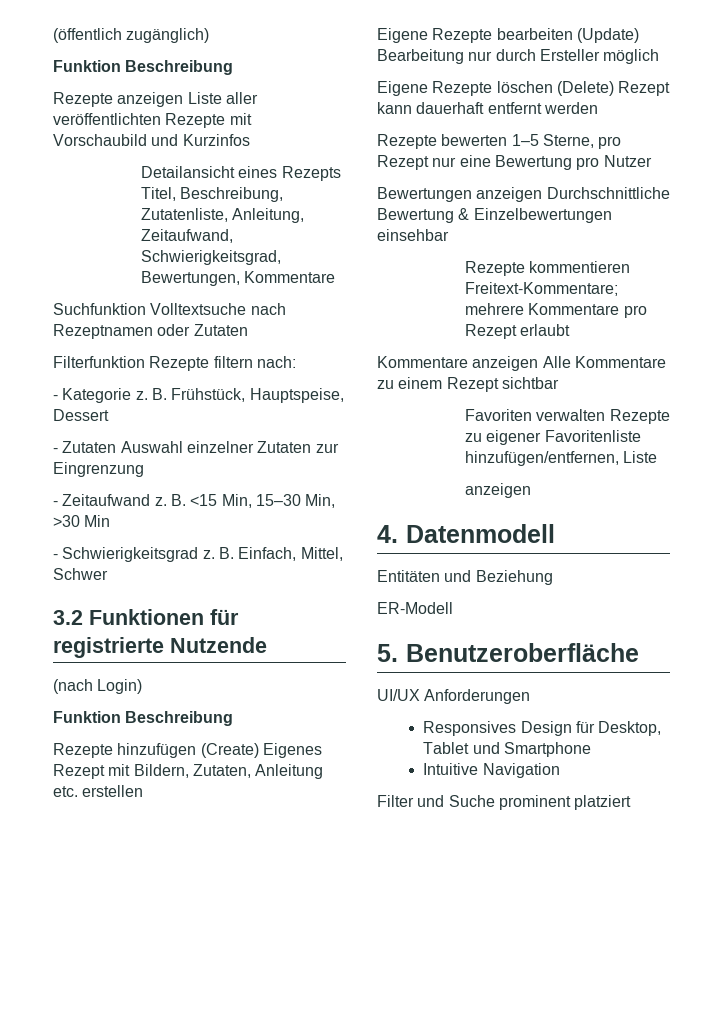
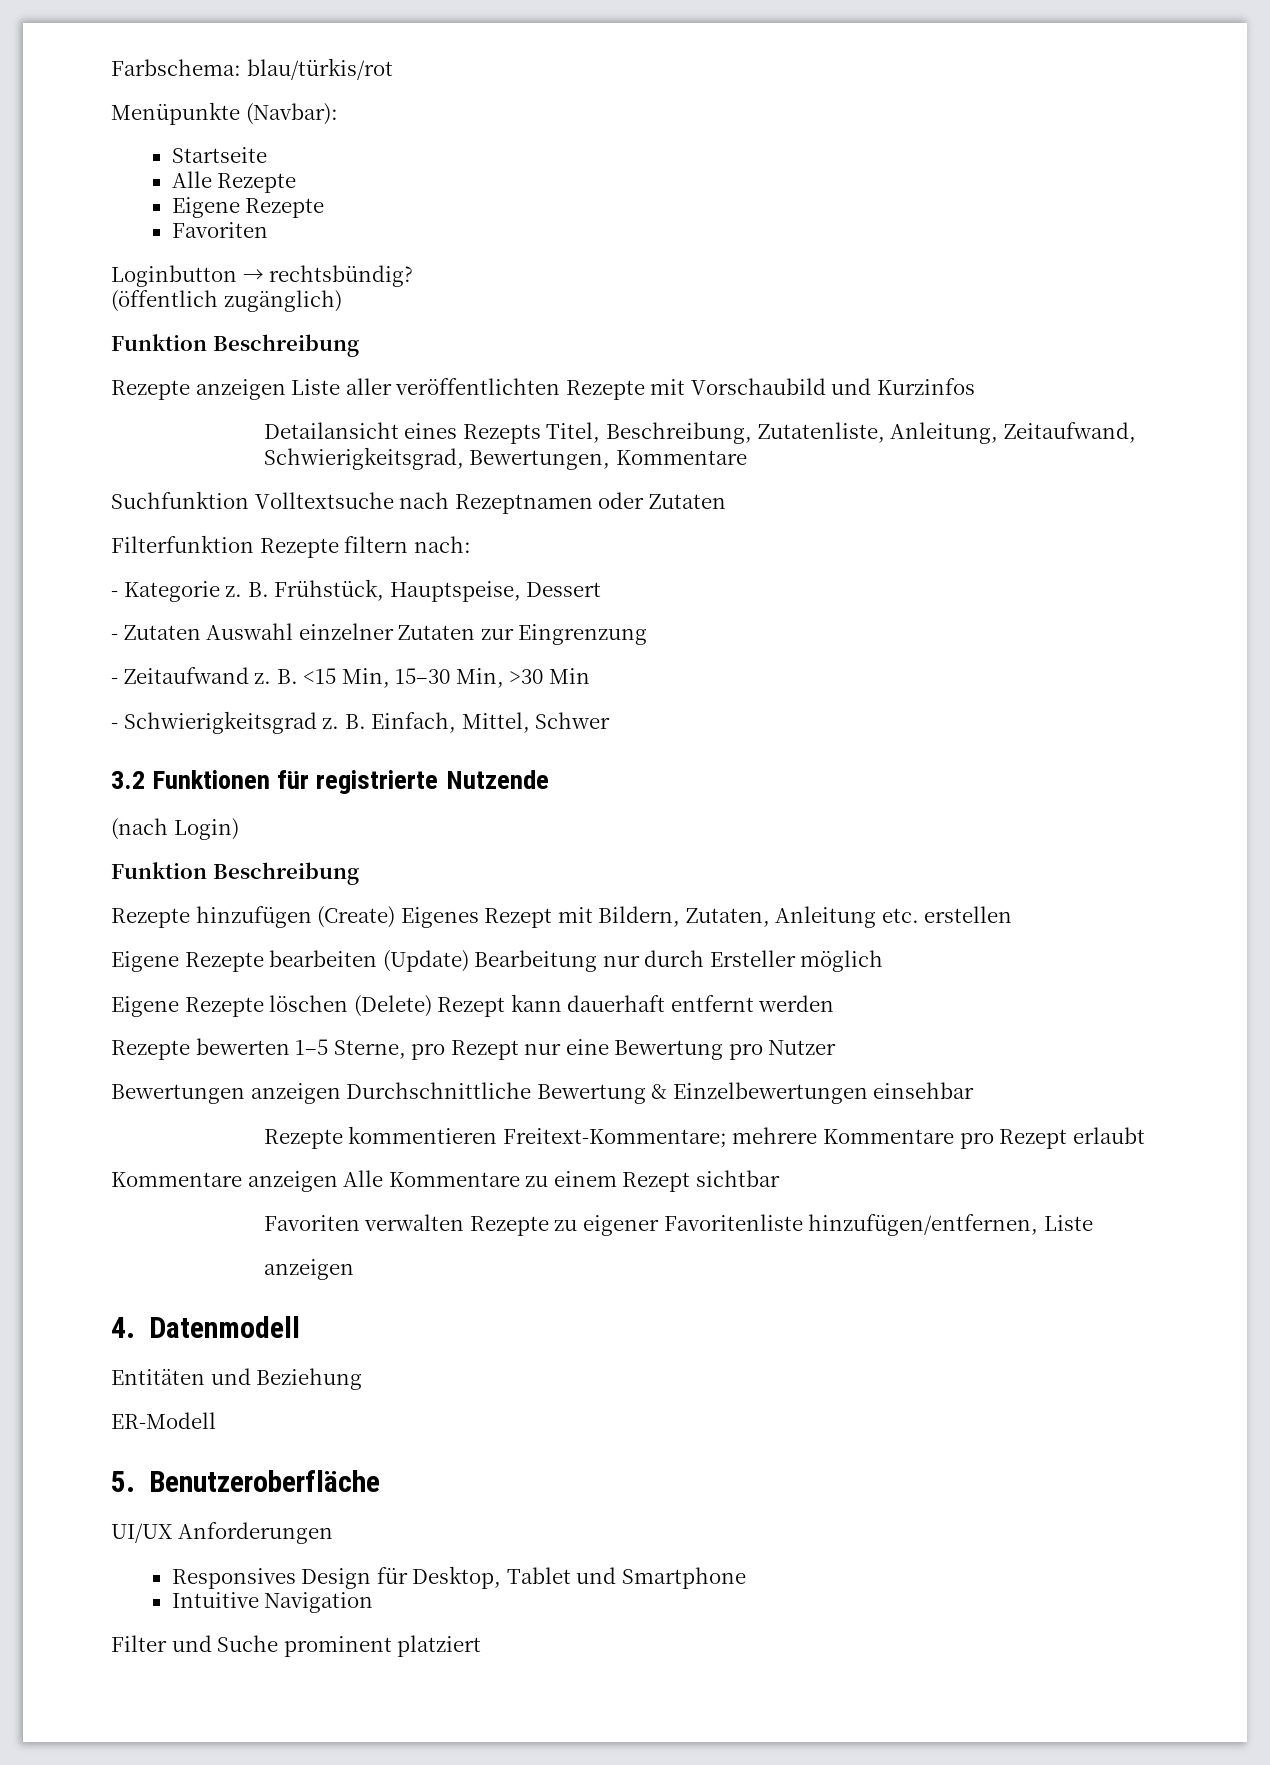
+ Farbschema: blau/türkis/rot
+ Menüpunkte (Navbar):
+ Startseite
+ Alle Rezepte
+ Eigene Rezepte
+ Favoriten
+ Loginbutton → rechtsbündig?

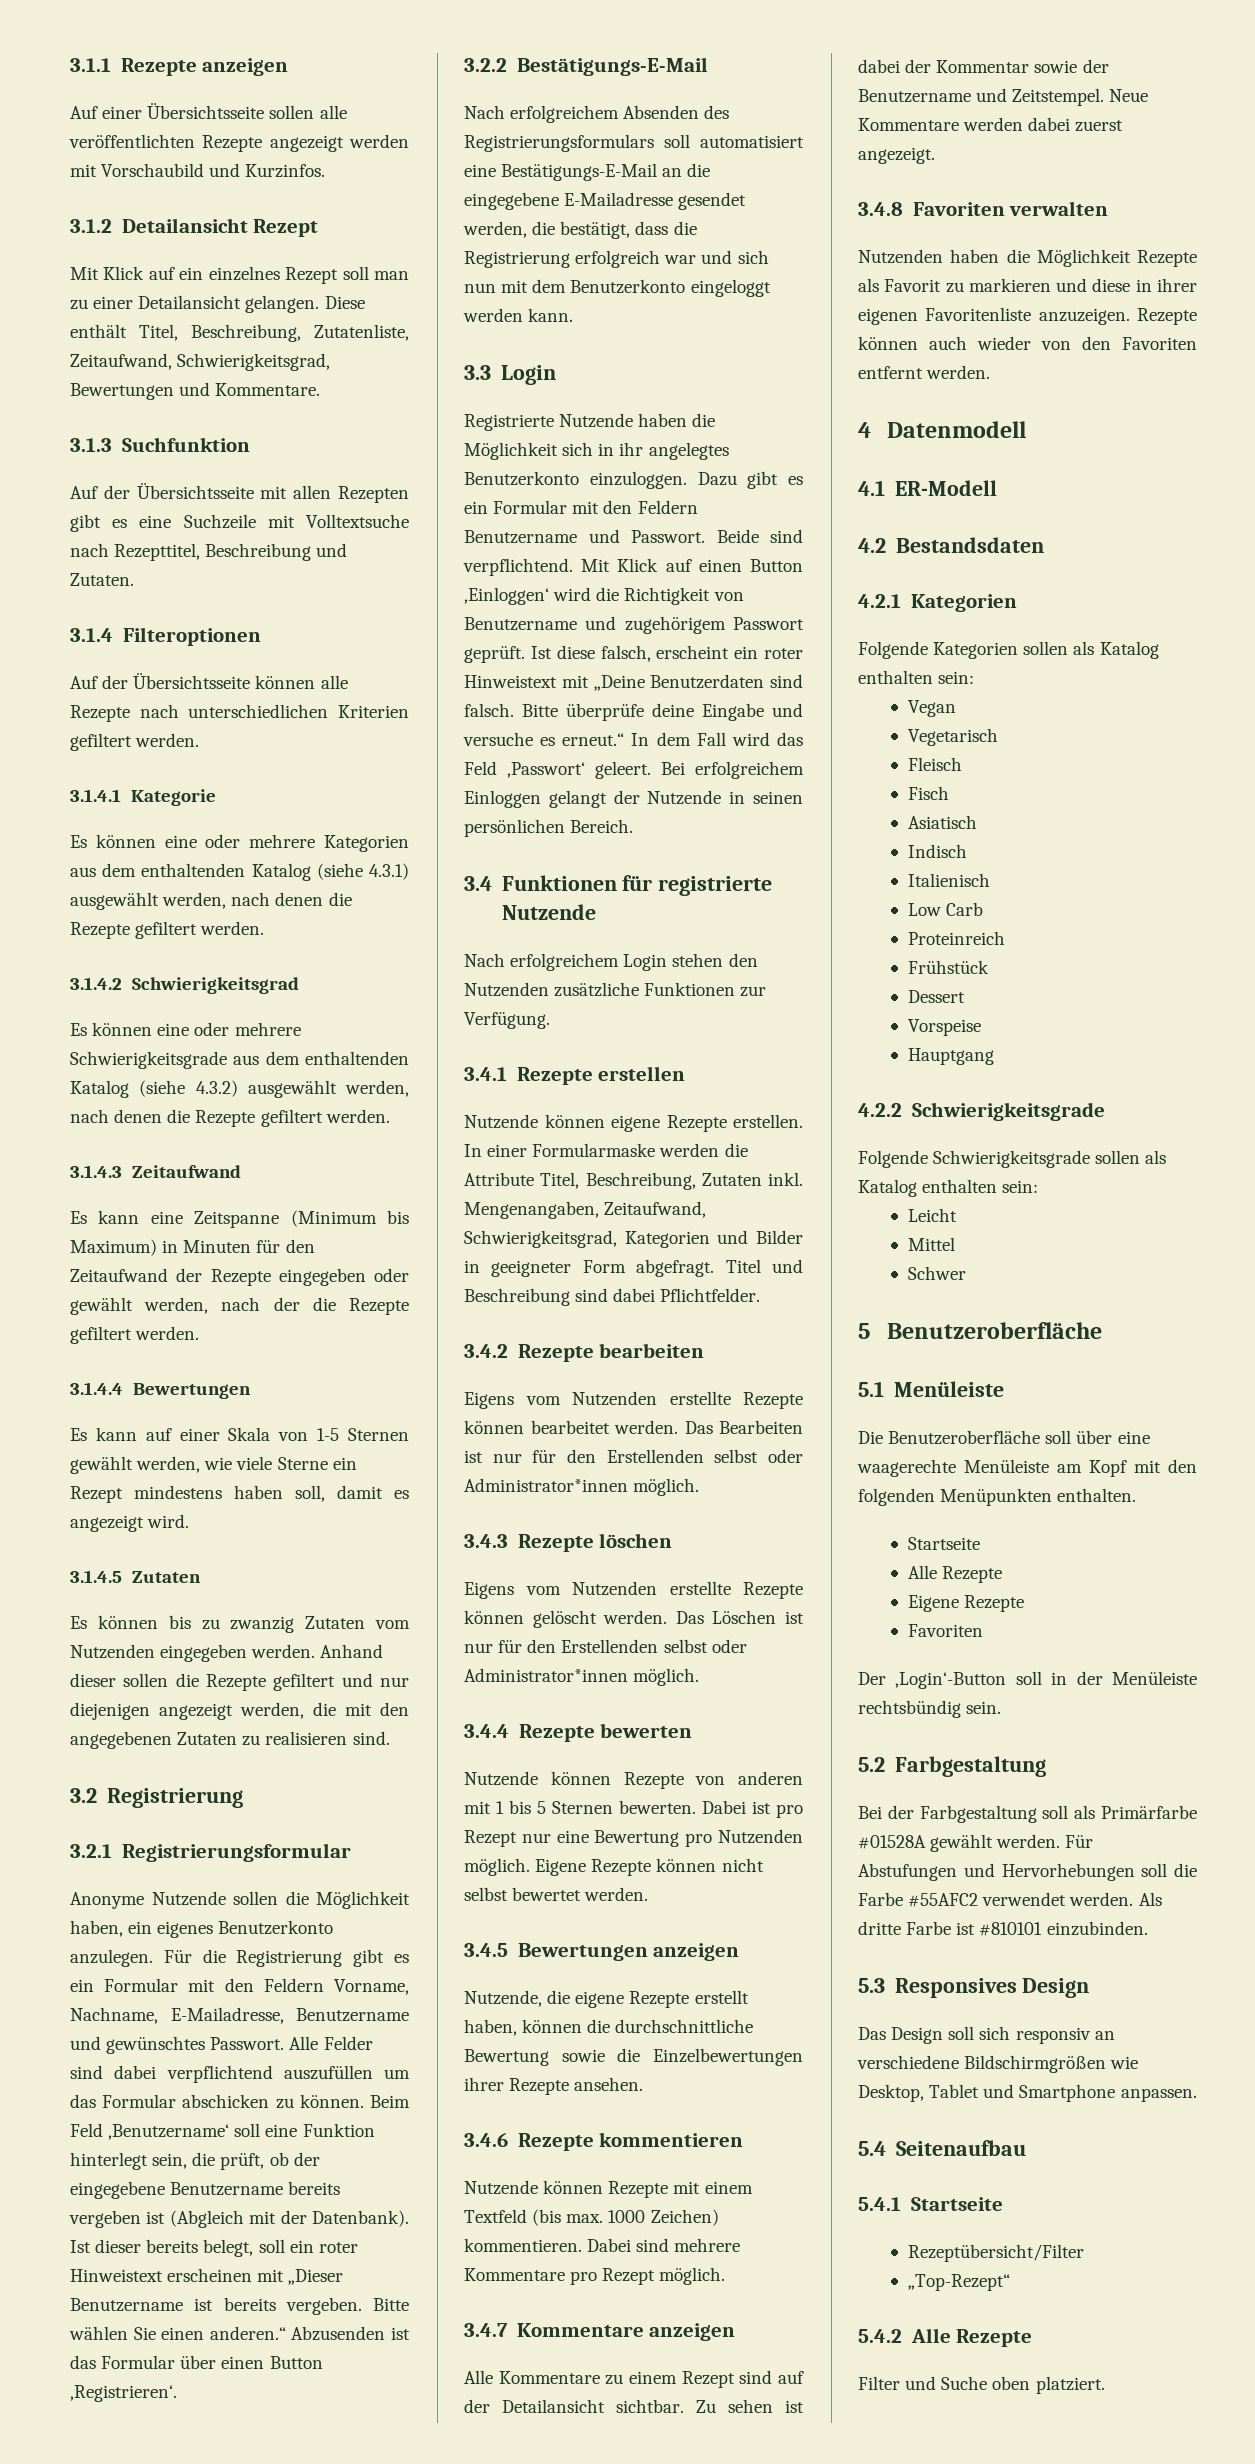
- Farbschema: blau/türkis/rot
- Menüpunkte (Navbar):
+ 3.1.1 Rezepte anzeigen
+ Auf einer Übersichtsseite sollen alle veröffentlichten Rezepte angezeigt werden mit Vorschaubild und Kurzinfos.
+ 3.1.2 Detailansicht Rezept
+ Mit Klick auf ein einzelnes Rezept soll man zu einer Detailansicht gelangen. Diese enthält Titel, Beschreibung, Zutatenliste, Zeitaufwand, Schwierigkeitsgrad, Bewertungen und Kommentare.
+ 3.1.3 Suchfunktion
+ Auf der Übersichtsseite mit allen Rezepten gibt es eine Suchzeile mit Volltextsuche nach Rezepttitel, Beschreibung und Zutaten.
+ 3.1.4 Filteroptionen
+ Auf der Übersichtsseite können alle Rezepte nach unterschiedlichen Kriterien gefiltert werden.
+ 3.1.4.1 Kategorie
+ Es können eine oder mehrere Kategorien aus dem enthaltenden Katalog (siehe 4.3.1) ausgewählt werden, nach denen die Rezepte gefiltert werden.
+ 3.1.4.2 Schwierigkeitsgrad
+ Es können eine oder mehrere Schwierigkeitsgrade aus dem enthaltenden Katalog (siehe 4.3.2) ausgewählt werden, nach denen die Rezepte gefiltert werden.
+ 3.1.4.3 Zeitaufwand
+ Es kann eine Zeitspanne (Minimum bis Maximum) in Minuten für den Zeitaufwand der Rezepte eingegeben oder gewählt werden, nach der die Rezepte gefiltert werden.
+ 3.1.4.4 Bewertungen
+ Es kann auf einer Skala von 1-5 Sternen gewählt werden, wie viele Sterne ein Rezept mindestens haben soll, damit es angezeigt wird.
+ 3.1.4.5 Zutaten
+ Es können bis zu zwanzig Zutaten vom Nutzenden eingegeben werden. Anhand dieser sollen die Rezepte gefiltert und nur diejenigen angezeigt werden, die mit den angegebenen Zutaten zu realisieren sind.
+ 3.2 Registrierung
+ 3.2.1 Registrierungsformular
+ Anonyme Nutzende sollen die Möglichkeit haben, ein eigenes Benutzerkonto anzulegen. Für die Registrierung gibt es ein Formular mit den Feldern Vorname, Nachname, E-Mailadresse, Benutzername und gewünschtes Passwort. Alle Felder sind dabei verpflichtend auszufüllen um das Formular abschicken zu können. Beim Feld ‚Benutzername‘ soll eine Funktion hinterlegt sein, die prüft, ob der eingegebene Benutzername bereits vergeben ist (Abgleich mit der Datenbank). Ist dieser bereits belegt, soll ein roter Hinweistext erscheinen mit „Dieser Benutzername ist bereits vergeben. Bitte wählen Sie einen anderen.“ Abzusenden ist das Formular über einen Button ‚Registrieren‘.
+ 3.2.2 Bestätigungs-E-Mail
+ Nach erfolgreichem Absenden des Registrierungsformulars soll automatisiert eine Bestätigungs-E-Mail an die eingegebene E-Mailadresse gesendet werden, die bestätigt, dass die Registrierung erfolgreich war und sich nun mit dem Benutzerkonto eingeloggt werden kann.
+ 3.3 Login
+ Registrierte Nutzende haben die Möglichkeit sich in ihr angelegtes Benutzerkonto einzuloggen. Dazu gibt es ein Formular mit den Feldern Benutzername und Passwort. Beide sind verpflichtend. Mit Klick auf einen Button ‚Einloggen‘ wird die Richtigkeit von Benutzername und zugehörigem Passwort geprüft. Ist diese falsch, erscheint ein roter Hinweistext mit „Deine Benutzerdaten sind falsch. Bitte überprüfe deine Eingabe und versuche es erneut.“ In dem Fall wird das Feld ‚Passwort‘ geleert. Bei erfolgreichem Einloggen gelangt der Nutzende in seinen persönlichen Bereich.
+ 3.4 Funktionen für registrierte Nutzende
+ Nach erfolgreichem Login stehen den Nutzenden zusätzliche Funktionen zur Verfügung.
+ 3.4.1 Rezepte erstellen
+ Nutzende können eigene Rezepte erstellen. In einer Formularmaske werden die Attribute Titel, Beschreibung, Zutaten inkl. Mengenangaben, Zeitaufwand, Schwierigkeitsgrad, Kategorien und Bilder in geeigneter Form abgefragt. Titel und Beschreibung sind dabei Pflichtfelder.
+ 3.4.2 Rezepte bearbeiten
+ Eigens vom Nutzenden erstellte Rezepte können bearbeitet werden. Das Bearbeiten ist nur für den Erstellenden selbst oder Administrator*innen möglich.
+ 3.4.3 Rezepte löschen
+ Eigens vom Nutzenden erstellte Rezepte können gelöscht werden. Das Löschen ist nur für den Erstellenden selbst oder Administrator*innen möglich.
+ 3.4.4 Rezepte bewerten
+ Nutzende können Rezepte von anderen mit 1 bis 5 Sternen bewerten. Dabei ist pro Rezept nur eine Bewertung pro Nutzenden möglich. Eigene Rezepte können nicht selbst bewertet werden.
+ 3.4.5 Bewertungen anzeigen
+ Nutzende, die eigene Rezepte erstellt haben, können die durchschnittliche Bewertung sowie die Einzelbewertungen ihrer Rezepte ansehen.
+ 3.4.6 Rezepte kommentieren
+ Nutzende können Rezepte mit einem Textfeld (bis max. 1000 Zeichen) kommentieren. Dabei sind mehrere Kommentare pro Rezept möglich.
+ 3.4.7 Kommentare anzeigen
+ Alle Kommentare zu einem Rezept sind auf der Detailansicht sichtbar. Zu sehen ist dabei der Kommentar sowie der Benutzername und Zeitstempel. Neue Kommentare werden dabei zuerst angezeigt.
+ 3.4.8 Favoriten verwalten
+ Nutzenden haben die Möglichkeit Rezepte als Favorit zu markieren und diese in ihrer eigenen Favoritenliste anzuzeigen. Rezepte können auch wieder von den Favoriten entfernt werden.
+ 4 Datenmodell
+ 4.1 ER-Modell
+ 4.2 Bestandsdaten
+ 4.2.1 Kategorien
+ Folgende Kategorien sollen als Katalog enthalten sein:
+ Vegan
+ Vegetarisch
+ Fleisch
+ Fisch
+ Asiatisch
+ Indisch
+ Italienisch
+ Low Carb
+ Proteinreich
+ Frühstück
+ Dessert
+ Vorspeise
+ Hauptgang
+ 4.2.2 Schwierigkeitsgrade
+ Folgende Schwierigkeitsgrade sollen als Katalog enthalten sein:
+ Leicht
+ Mittel
+ Schwer
+ 5 Benutzeroberfläche
+ 5.1 Menüleiste
+ Die Benutzeroberfläche soll über eine waagerechte Menüleiste am Kopf mit den folgenden Menüpunkten enthalten.
- Loginbutton → rechtsbündig?
- (öffentlich zugänglich)
- Funktion Beschreibung
- Rezepte anzeigen Liste aller veröffentlichten Rezepte mit Vorschaubild und Kurzinfos
- Detailansicht eines Rezepts Titel, Beschreibung, Zutatenliste, Anleitung, Zeitaufwand, Schwierigkeitsgrad, Bewertungen, Kommentare
- Suchfunktion Volltextsuche nach Rezeptnamen oder Zutaten
- Filterfunktion Rezepte filtern nach:
- - Kategorie z. B. Frühstück, Hauptspeise, Dessert
- - Zutaten Auswahl einzelner Zutaten zur Eingrenzung
- - Zeitaufwand z. B. <15 Min, 15–30 Min, >30 Min
- - Schwierigkeitsgrad z. B. Einfach, Mittel, Schwer
- 3.2 Funktionen für registrierte Nutzende
- (nach Login)
- Funktion Beschreibung
- Rezepte hinzufügen (Create) Eigenes Rezept mit Bildern, Zutaten, Anleitung etc. erstellen
- Eigene Rezepte bearbeiten (Update) Bearbeitung nur durch Ersteller möglich
- Eigene Rezepte löschen (Delete) Rezept kann dauerhaft entfernt werden
- Rezepte bewerten 1–5 Sterne, pro Rezept nur eine Bewertung pro Nutzer
- Bewertungen anzeigen Durchschnittliche Bewertung & Einzelbewertungen einsehbar
- Rezepte kommentieren Freitext-Kommentare; mehrere Kommentare pro Rezept erlaubt
- Kommentare anzeigen Alle Kommentare zu einem Rezept sichtbar
- Favoriten verwalten Rezepte zu eigener Favoritenliste hinzufügen/entfernen, Liste
- anzeigen
- 4. Datenmodell
- Entitäten und Beziehung
- ER-Modell
- 5. Benutzeroberfläche
- UI/UX Anforderungen
- Responsives Design für Desktop, Tablet und Smartphone
- Intuitive Navigation
+ Der ‚Login‘-Button soll in der Menüleiste rechtsbündig sein.
+ 5.2 Farbgestaltung
+ Bei der Farbgestaltung soll als Primärfarbe #01528A gewählt werden. Für Abstufungen und Hervorhebungen soll die Farbe #55AFC2 verwendet werden. Als dritte Farbe ist #810101 einzubinden.
+ 5.3 Responsives Design
+ Das Design soll sich responsiv an verschiedene Bildschirmgrößen wie Desktop, Tablet und Smartphone anpassen.
+ 5.4 Seitenaufbau
+ 5.4.1 Startseite
+ Rezeptübersicht/Filter
+ „Top-Rezept“
+ 5.4.2 Alle Rezepte
- Filter und Suche prominent platziert
+ Filter und Suche oben platziert.

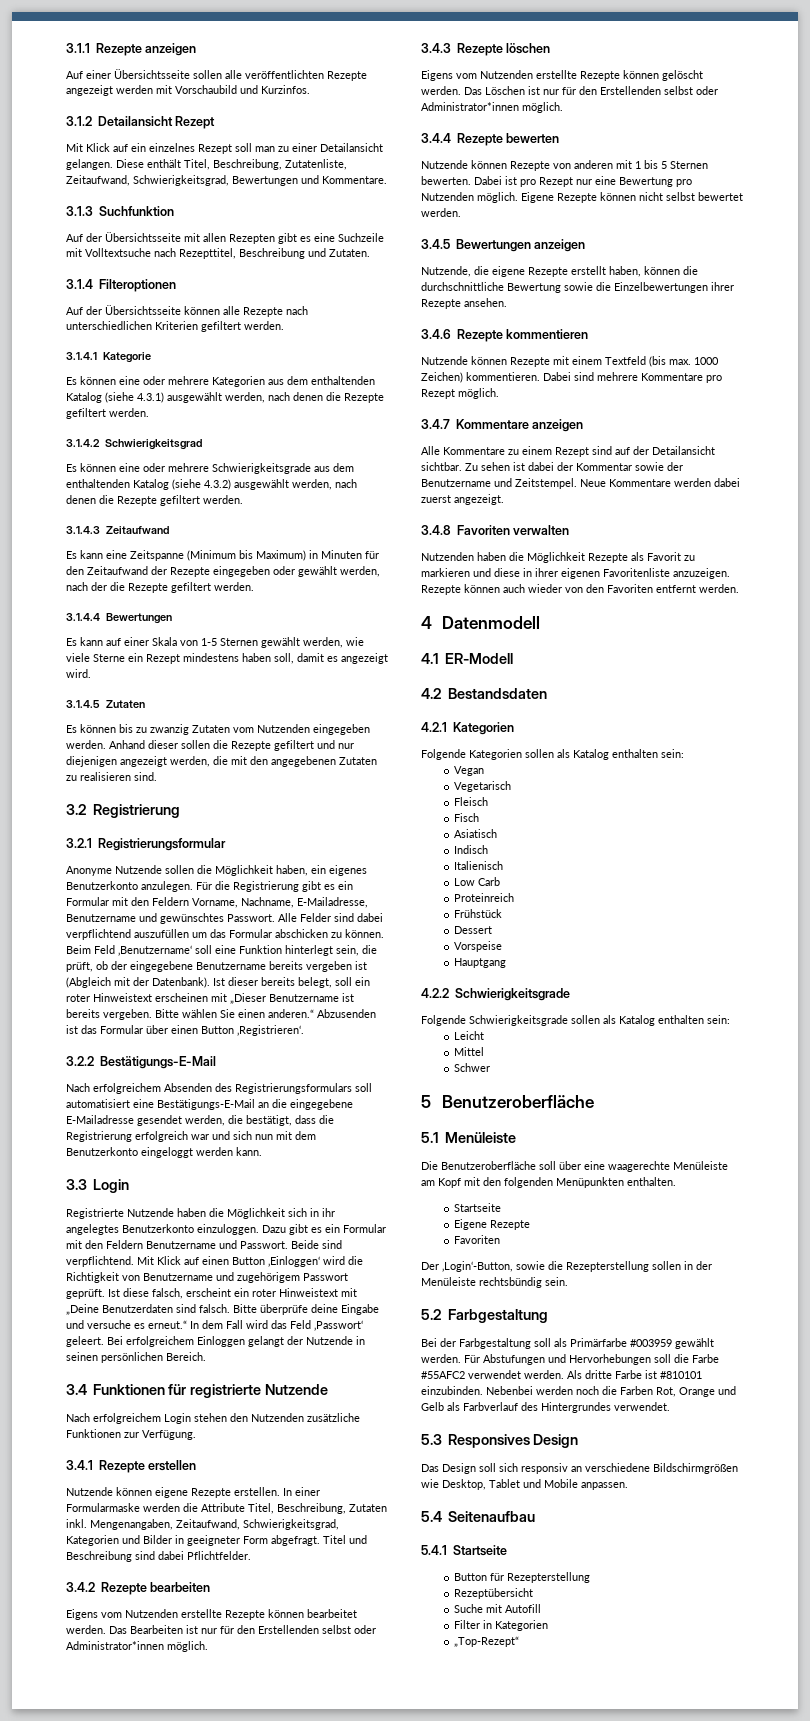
  Die Benutzeroberfläche soll über eine waagerechte Menüleiste am Kopf mit den folgenden Menüpunkten enthalten.
  Startseite
- Alle Rezepte
- Der ‚Login‘-Button soll in der Menüleiste rechtsbündig sein.
+ Der ‚Login‘-Button, sowie die Rezepterstellung sollen in der Menüleiste rechtsbündig sein.
- Bei der Farbgestaltung soll als Primärfarbe #01528A gewählt werden.
+ Bei der Farbgestaltung soll als Primärfarbe #003959 gewählt werden.
+ Nebenbei werden noch die Farben Rot, Orange und Gelb als Farbverlauf des Hintergrundes verwendet.
- Das Design soll sich responsiv an verschiedene Bildschirmgrößen wie Desktop, Tablet und Smartphone anpassen.
+ Das Design soll sich responsiv an verschiedene Bildschirmgrößen wie Desktop, Tablet und Mobile anpassen.
- Rezeptübersicht/Filter
+ Button für Rezepterstellung
+ Rezeptübersicht
+ Suche mit Autofill
+ Filter in Kategorien
  „Top-Rezept“
- 5.4.2 Alle Rezepte
- Filter und Suche oben platziert.

